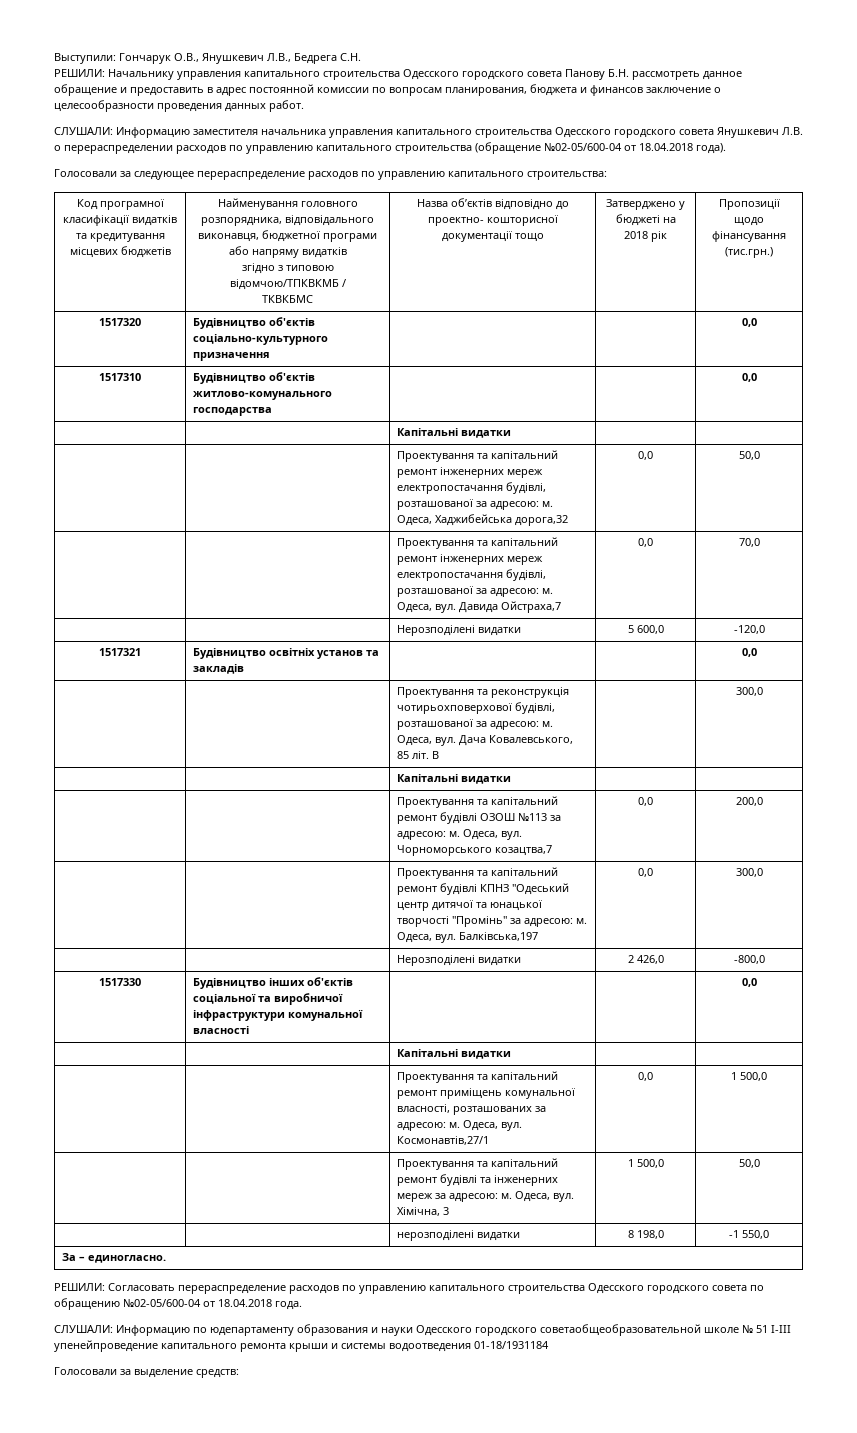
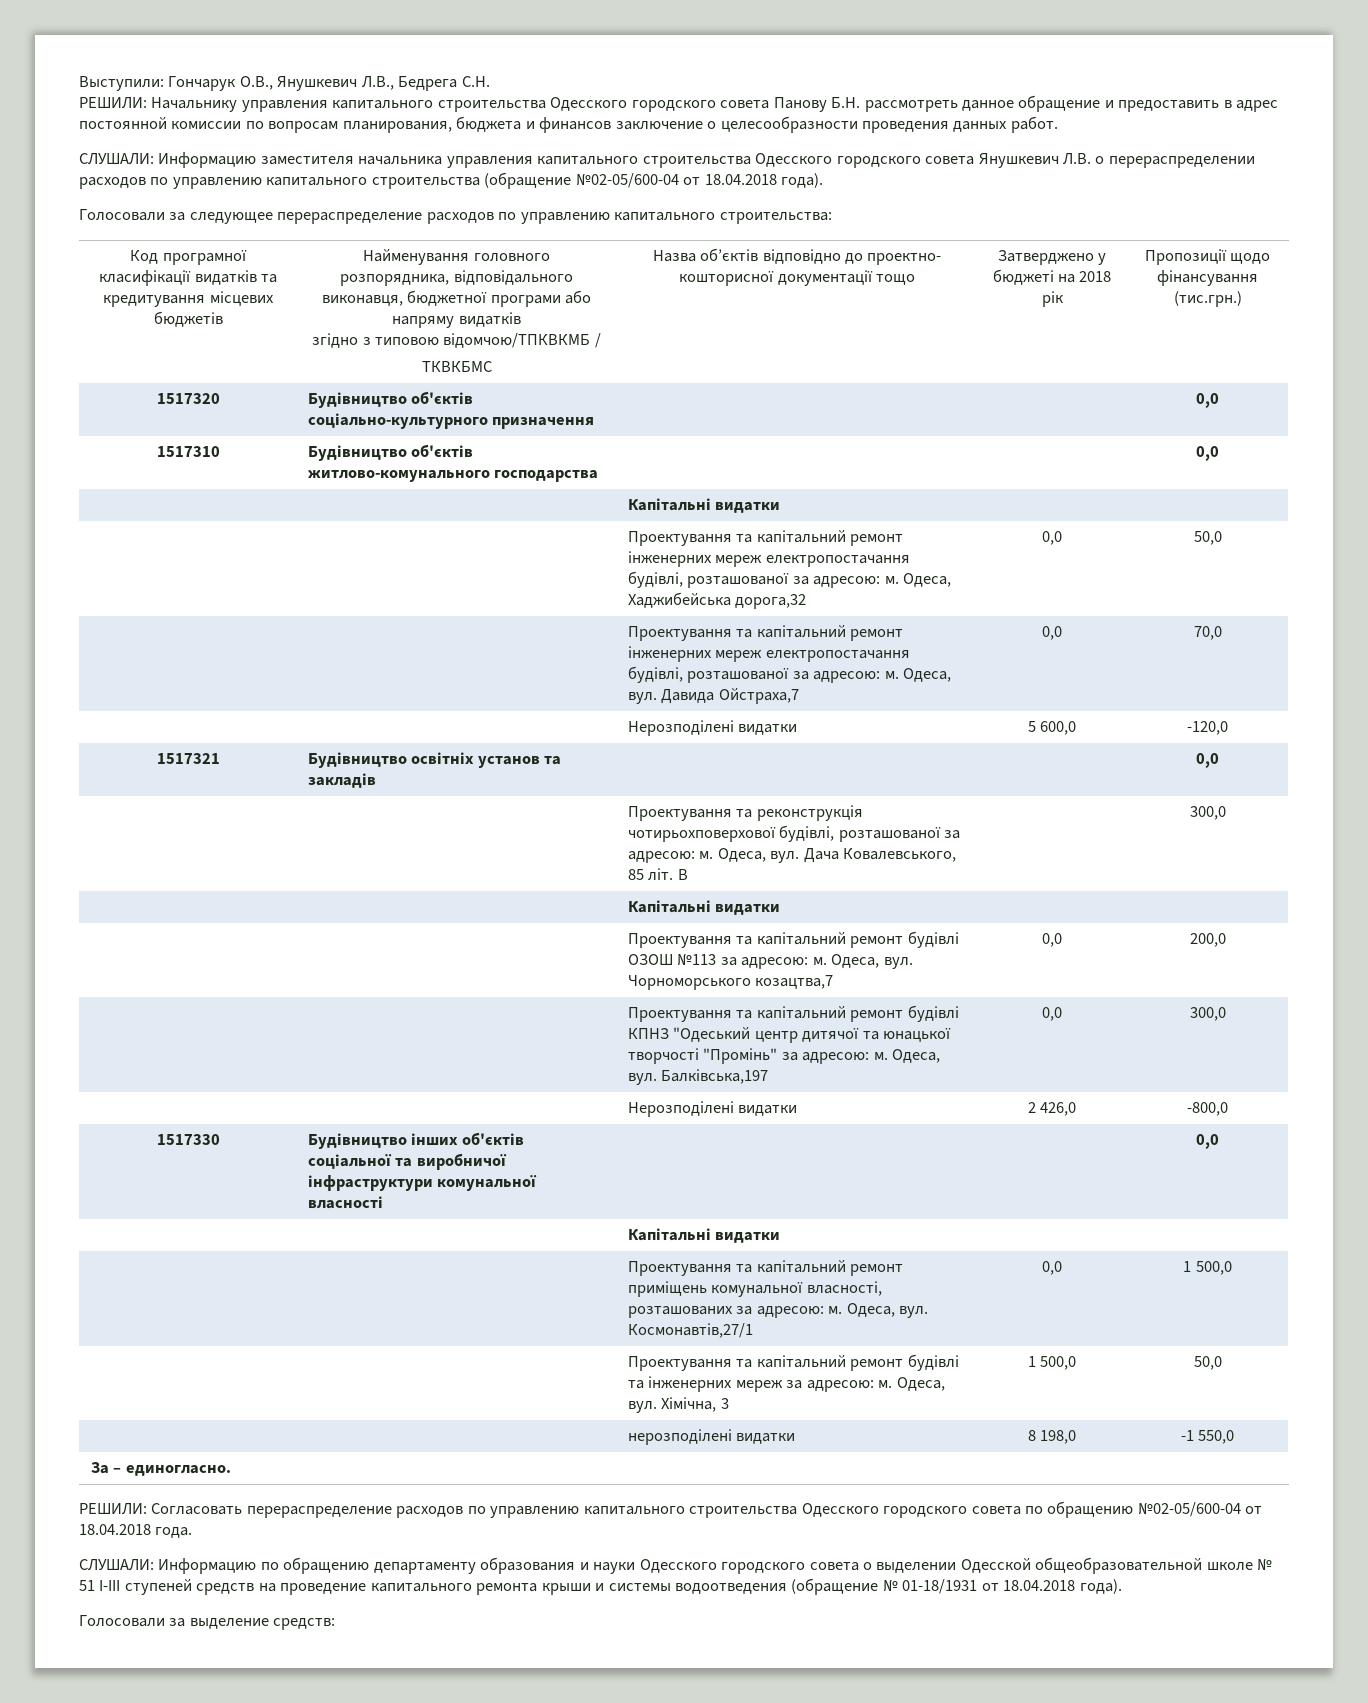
- СЛУШАЛИ: Информацию по юдепартаменту образования и науки Одесского городского советаобщеобразовательной школе № 51 I-III упенейпроведение капитального ремонта крыши и системы водоотведения 01-18/1931184
+ СЛУШАЛИ: Информацию по обращению департаменту образования и науки Одесского городского совета о выделении Одесской общеобразовательной школе № 51 I-III ступеней средств на проведение капитального ремонта крыши и системы водоотведения (обращение № 01-18/1931 от 18.04.2018 года).

